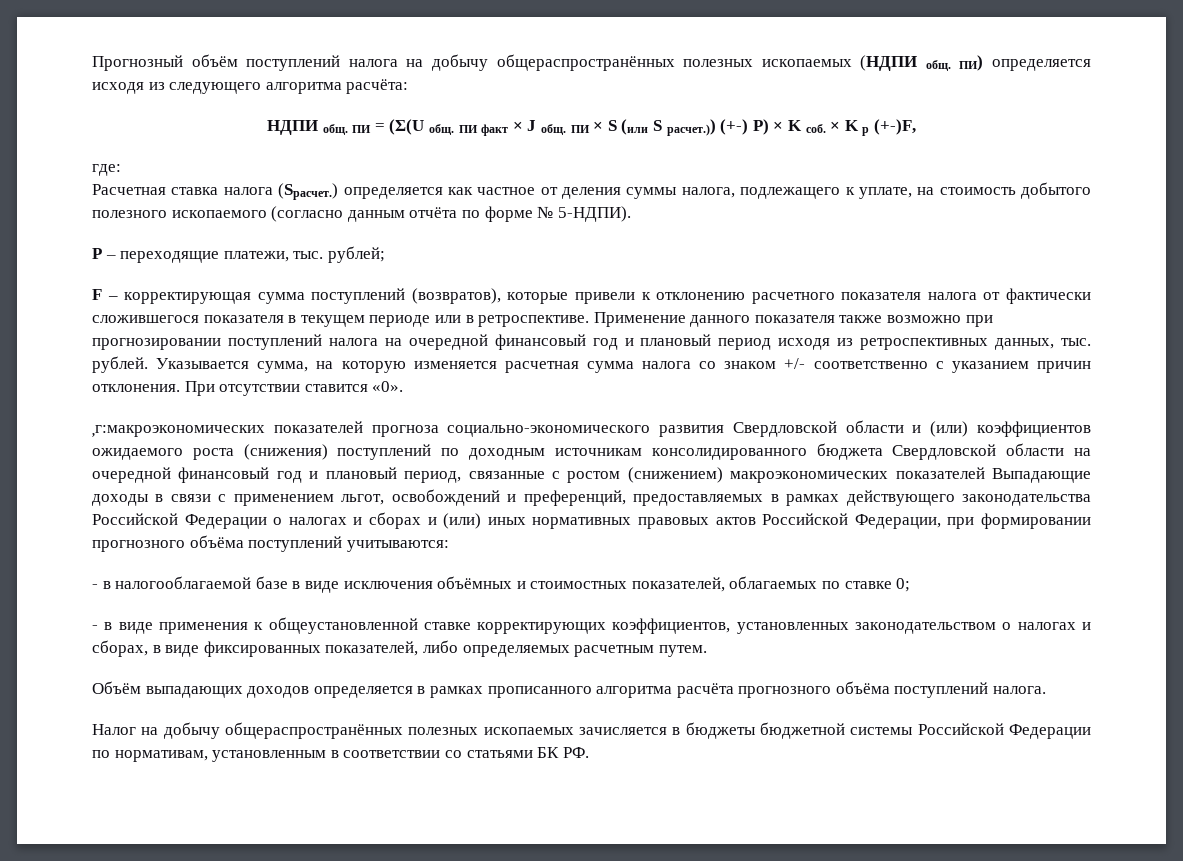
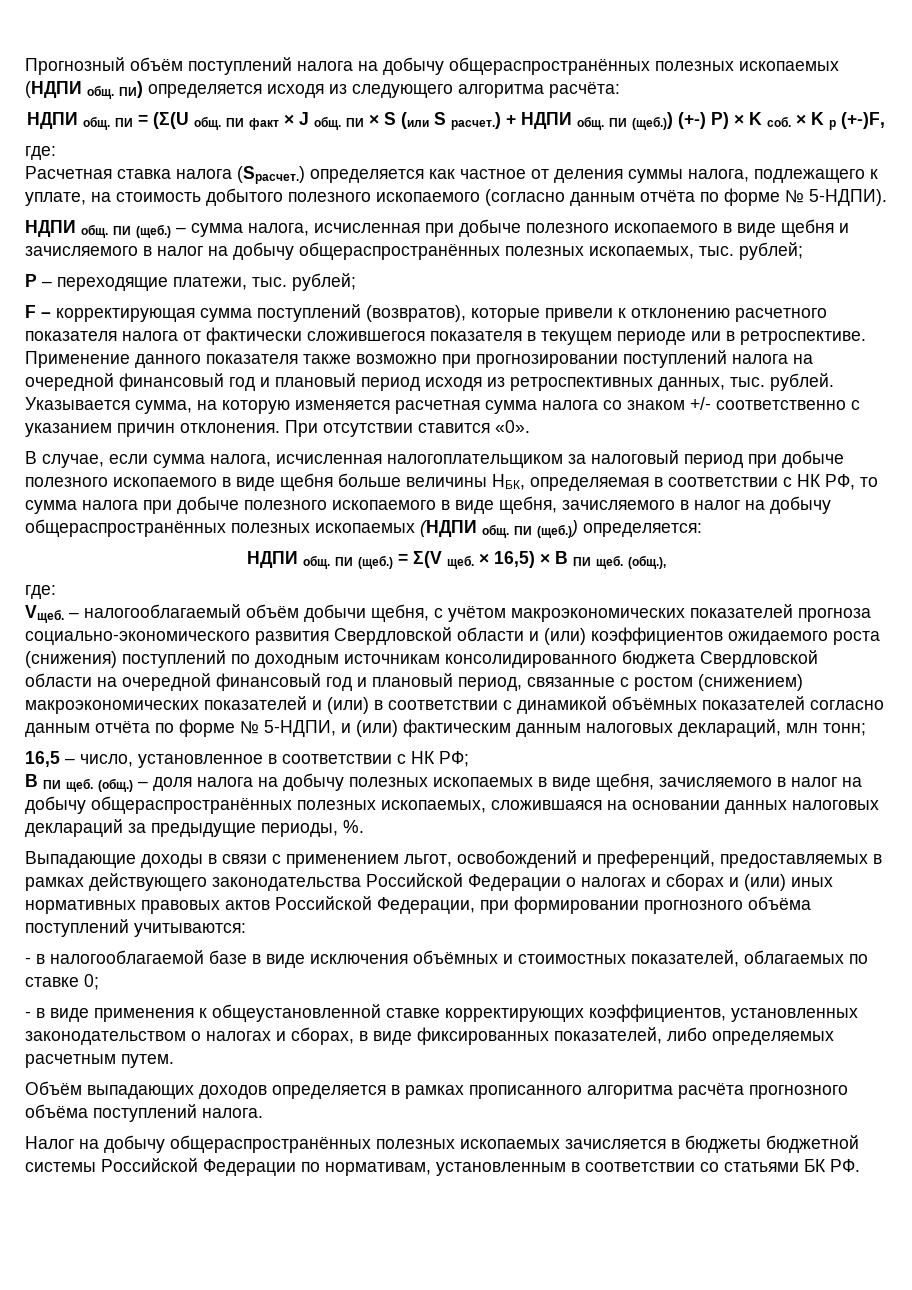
- ПИ × S (или S расчет.))
+ ПИ × S (или S расчет.) + НДПИ общ. ПИ (щеб.))
+ НДПИ общ. ПИ (щеб.) – сумма налога, исчисленная при добыче полезного ископаемого в виде щебня и зачисляемого в налог на добычу общераспространённых полезных ископаемых, тыс. рублей;
- ,г:макроэкономических показателей прогноза социально-экономического развития Свердловской области и (или) коэффициентов ожидаемого роста (снижения) поступлений по доходным источникам консолидированного бюджета Свердловской области на очередной финансовый год и плановый период, связанные с ростом (снижением) макроэкономических показателей Выпадающие доходы в связи с применением льгот, освобождений и преференций, предоставляемых в рамках действующего законодательства Российской Федерации о налогах и сборах и (или) иных нормативных правовых актов Российской Федерации, при формировании прогнозного объёма поступлений учитываются:
+ В случае, если сумма налога, исчисленная налогоплательщиком за налоговый период при добыче полезного ископаемого в виде щебня больше величины НБК, определяемая в соответствии с НК РФ, то сумма налога при добыче полезного ископаемого в виде щебня, зачисляемого в налог на добычу общераспространённых полезных ископаемых (НДПИ общ. ПИ (щеб.)) определяется:
+ НДПИ общ. ПИ (щеб.) = Ʃ(V щеб. × 16,5) × B ПИ щеб. (общ.),
+ где:
+ Vщеб. – налогооблагаемый объём добычи щебня, с учётом макроэкономических показателей прогноза социально-экономического развития Свердловской области и (или) коэффициентов ожидаемого роста (снижения) поступлений по доходным источникам консолидированного бюджета Свердловской области на очередной финансовый год и плановый период, связанные с ростом (снижением) макроэкономических показателей и (или) в соответствии с динамикой объёмных показателей согласно данным отчёта по форме № 5-НДПИ, и (или) фактическим данным налоговых деклараций, млн тонн;
+ 16,5 – число, установленное в соответствии с НК РФ;
+ B ПИ щеб. (общ.) – доля налога на добычу полезных ископаемых в виде щебня, зачисляемого в налог на добычу общераспространённых полезных ископаемых, сложившаяся на основании данных налоговых деклараций за предыдущие периоды, %.
+ Выпадающие доходы в связи с применением льгот, освобождений и преференций, предоставляемых в рамках действующего законодательства Российской Федерации о налогах и сборах и (или) иных нормативных правовых актов Российской Федерации, при формировании прогнозного объёма поступлений учитываются:

